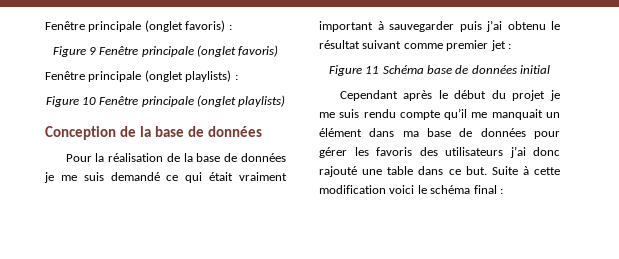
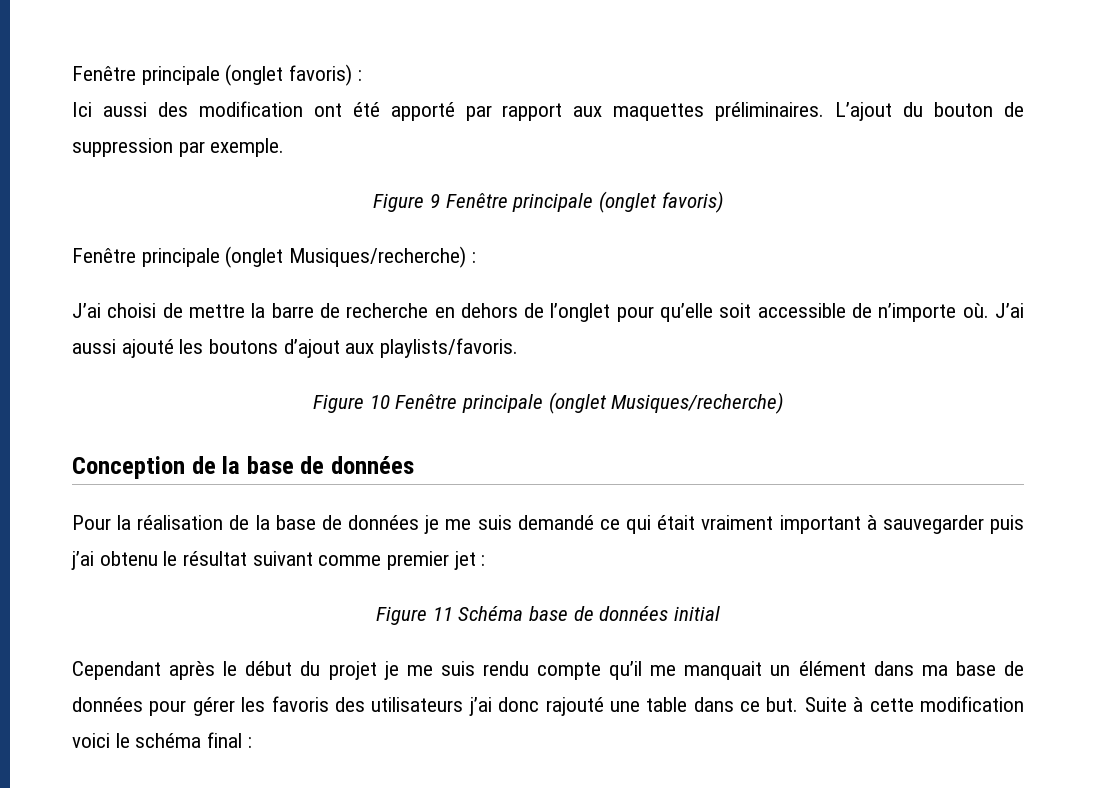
+ Ici aussi des modification ont été apporté par rapport aux maquettes préliminaires. L’ajout du bouton de suppression par exemple.
- Fenêtre principale (onglet playlists) :
+ Fenêtre principale (onglet Musiques/recherche) :
+ J’ai choisi de mettre la barre de recherche en dehors de l’onglet pour qu’elle soit accessible de n’importe où. J’ai aussi ajouté les boutons d’ajout aux playlists/favoris.
- Figure 10 Fenêtre principale (onglet playlists)
+ Figure 10 Fenêtre principale (onglet Musiques/recherche)

